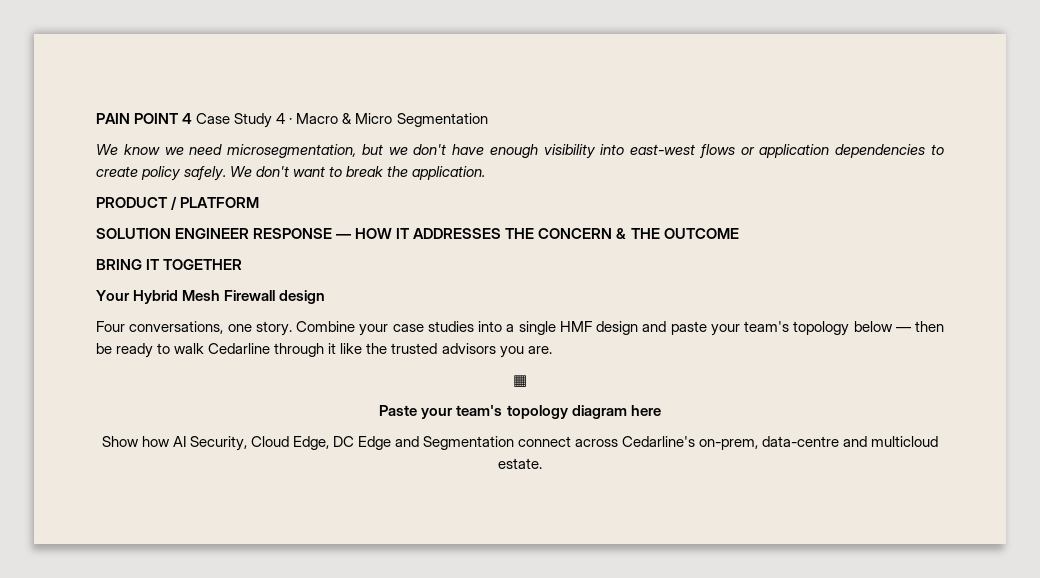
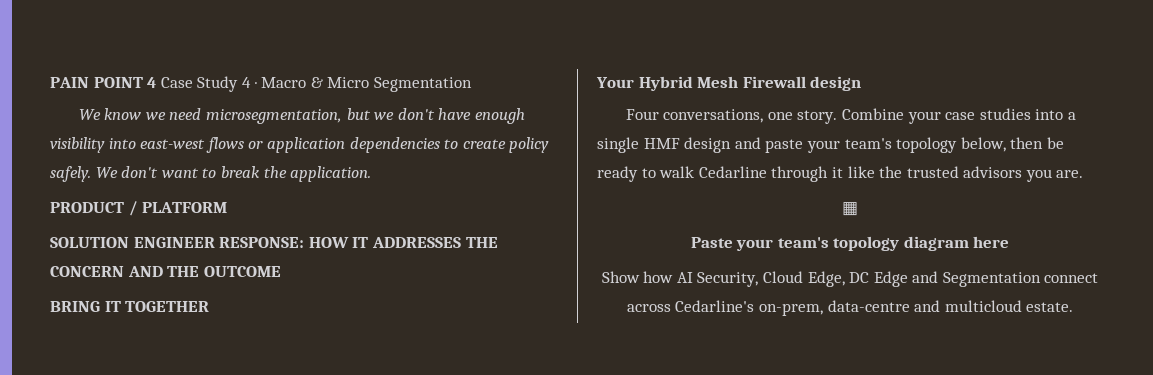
- SOLUTION ENGINEER RESPONSE — HOW IT ADDRESSES THE CONCERN & THE OUTCOME
+ SOLUTION ENGINEER RESPONSE: HOW IT ADDRESSES THE CONCERN AND THE OUTCOME
- Combine your case studies into a single HMF design and paste your team's topology below — then be ready to walk Cedarline through it like the trusted advisors you are.
+ Combine your case studies into a single HMF design and paste your team's topology below, then be ready to walk Cedarline through it like the trusted advisors you are.

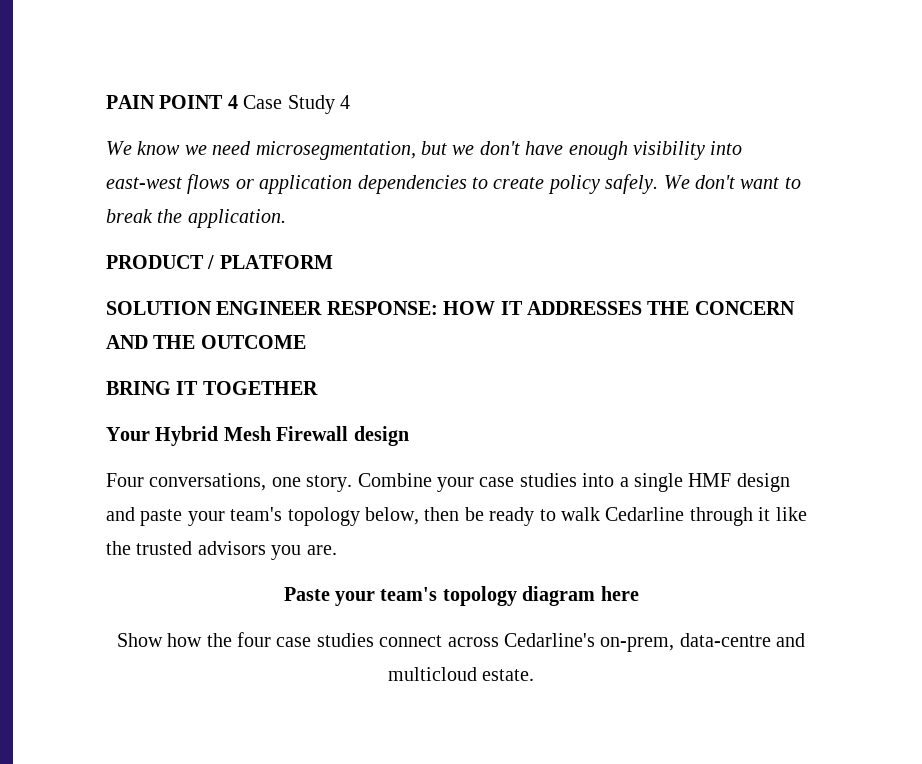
- PAIN POINT 4 Case Study 4 · Macro & Micro Segmentation
+ PAIN POINT 4 Case Study 4
- ▦
- Show how AI Security, Cloud Edge, DC Edge and Segmentation connect across Cedarline's on-prem, data-centre and multicloud estate.
+ Show how the four case studies connect across Cedarline's on-prem, data-centre and multicloud estate.

